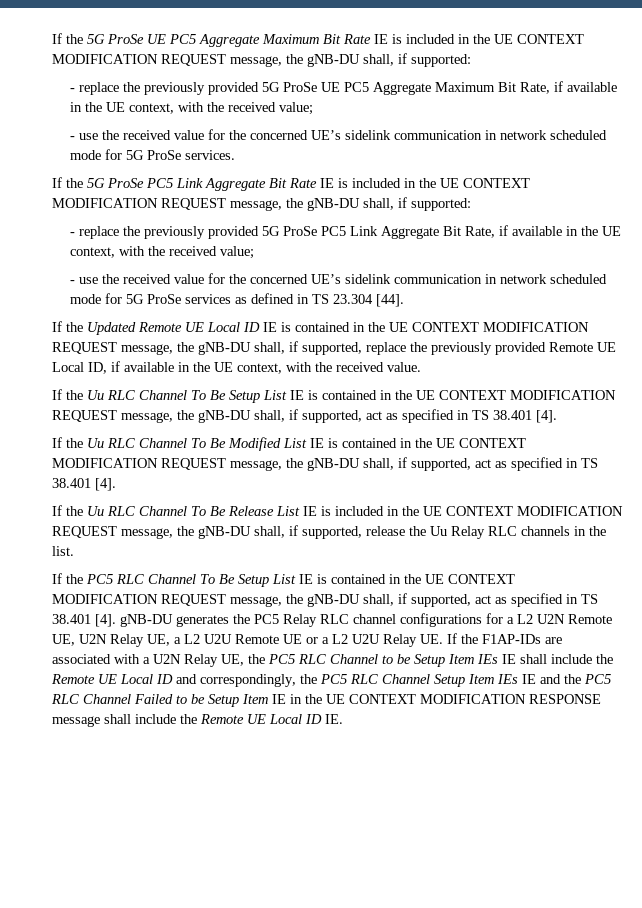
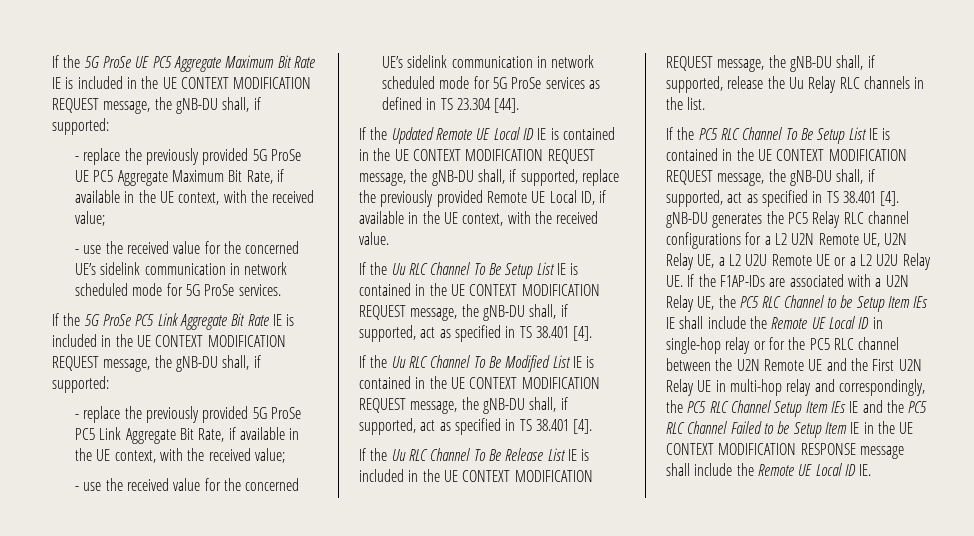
- If the PC5 RLC Channel To Be Setup List IE is contained in the UE CONTEXT MODIFICATION REQUEST message, the gNB-DU shall, if supported, act as specified in TS 38.401 [4]. gNB-DU generates the PC5 Relay RLC channel configurations for a L2 U2N Remote UE, U2N Relay UE, a L2 U2U Remote UE or a L2 U2U Relay UE. If the F1AP-IDs are associated with a U2N Relay UE, the PC5 RLC Channel to be Setup Item IEs IE shall include the Remote UE Local ID and correspondingly, the PC5 RLC Channel Setup Item IEs IE and the PC5 RLC Channel Failed to be Setup Item IE in the UE CONTEXT MODIFICATION RESPONSE message shall include the Remote UE Local ID IE.
+ If the PC5 RLC Channel To Be Setup List IE is contained in the UE CONTEXT MODIFICATION REQUEST message, the gNB-DU shall, if supported, act as specified in TS 38.401 [4]. gNB-DU generates the PC5 Relay RLC channel configurations for a L2 U2N Remote UE, U2N Relay UE, a L2 U2U Remote UE or a L2 U2U Relay UE. If the F1AP-IDs are associated with a U2N Relay UE, the PC5 RLC Channel to be Setup Item IEs IE shall include the Remote UE Local ID in single-hop relay or for the PC5 RLC channel between the U2N Remote UE and the First U2N Relay UE in multi-hop relay and correspondingly, the PC5 RLC Channel Setup Item IEs IE and the PC5 RLC Channel Failed to be Setup Item IE in the UE CONTEXT MODIFICATION RESPONSE message shall include the Remote UE Local ID IE.

